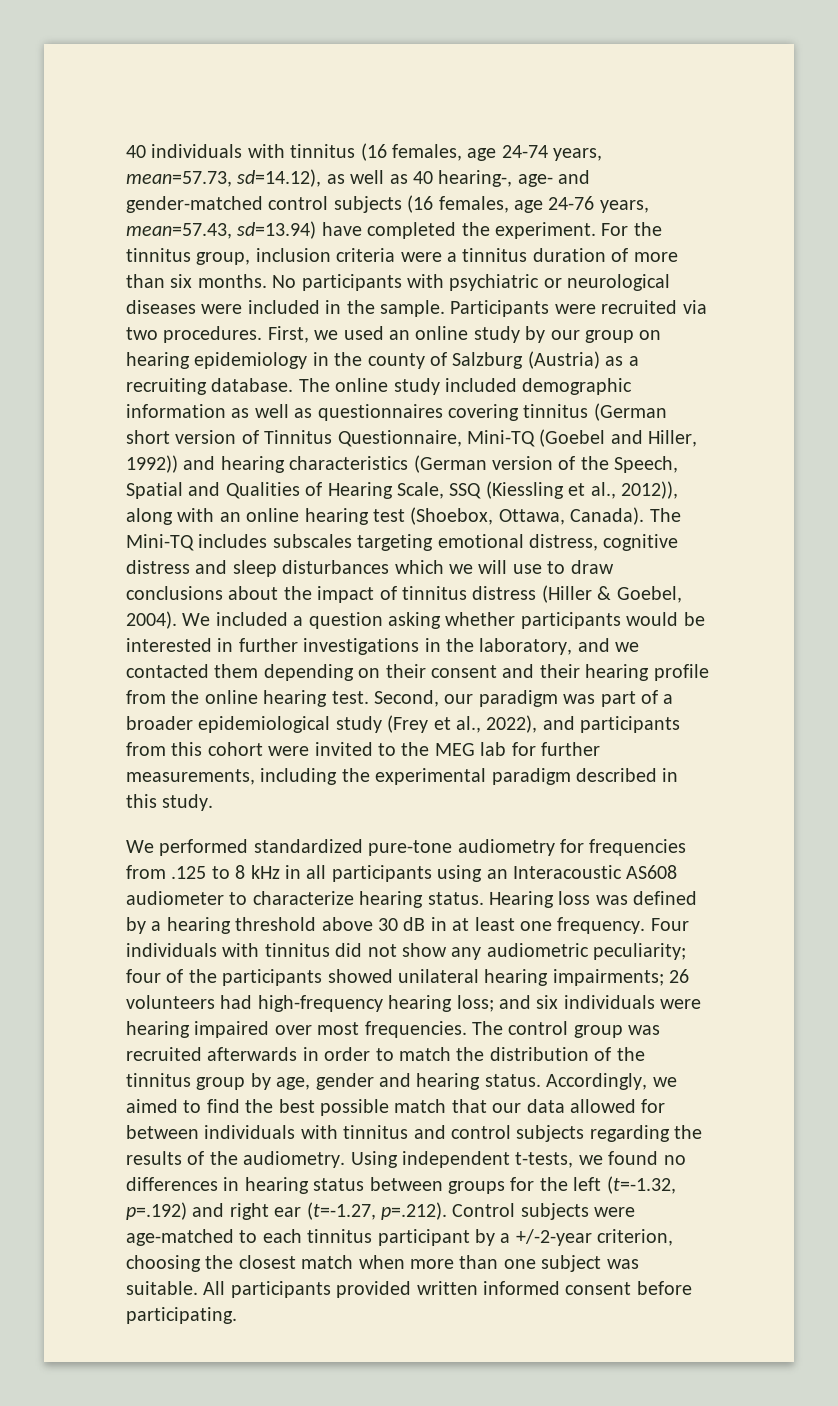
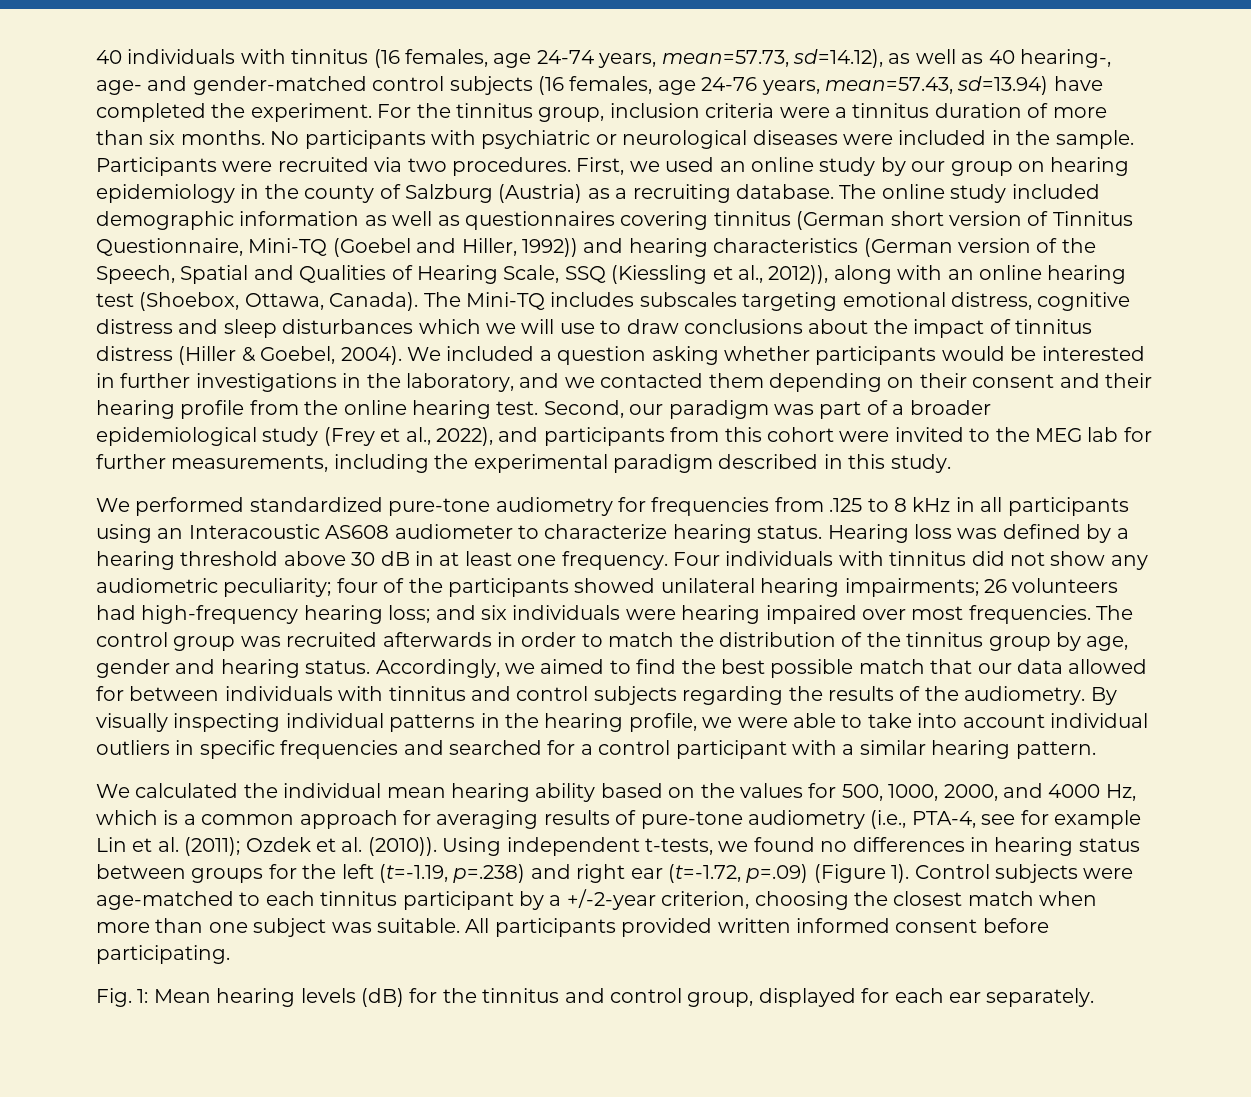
+ By visually inspecting individual patterns in the hearing profile, we were able to take into account individual outliers in specific frequencies and searched for a control participant with a similar hearing pattern.
+ We calculated the individual mean hearing ability based on the values for 500, 1000, 2000, and 4000 Hz, which is a common approach for averaging results of pure-tone audiometry (i.e., PTA-4, see for example Lin et al. (2011); Ozdek et al. (2010)).
- Using independent t-tests, we found no differences in hearing status between groups for the left (t=-1.32, p=.192) and right ear (t=-1.27, p=.212). Control subjects were age-matched to each tinnitus participant by a +/-2-year criterion, choosing the closest match when more than one subject was suitable.
+ Using independent t-tests, we found no differences in hearing status between groups for the left (t=-1.19, p=.238) and right ear (t=-1.72, p=.09) (Figure 1). Control subjects were age-matched to each tinnitus participant by a +/-2-year criterion, choosing the closest match when more than one subject was suitable.
+ Fig. 1: Mean hearing levels (dB) for the tinnitus and control group, displayed for each ear separately.

